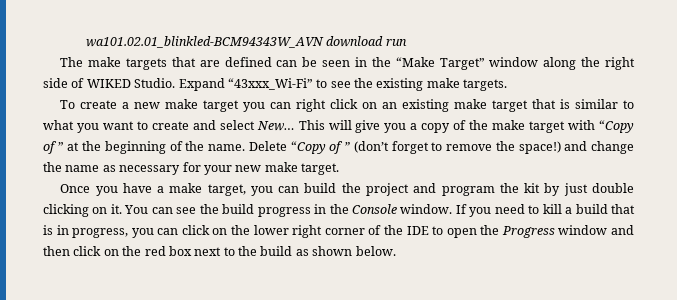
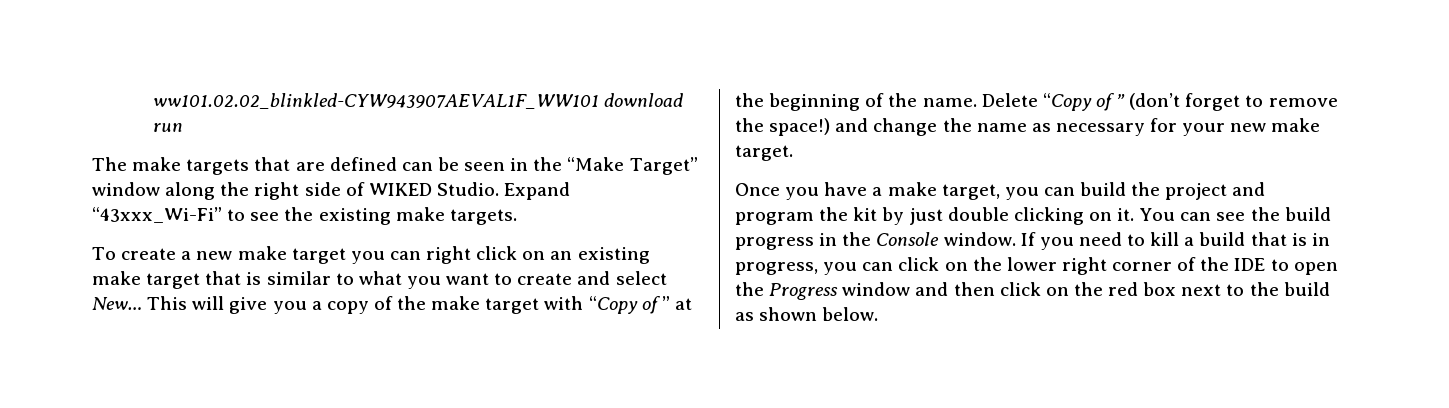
- wa101.02.01_blinkled-BCM94343W_AVN download run
+ ww101.02.02_blinkled-CYW943907AEVAL1F_WW101 download run

